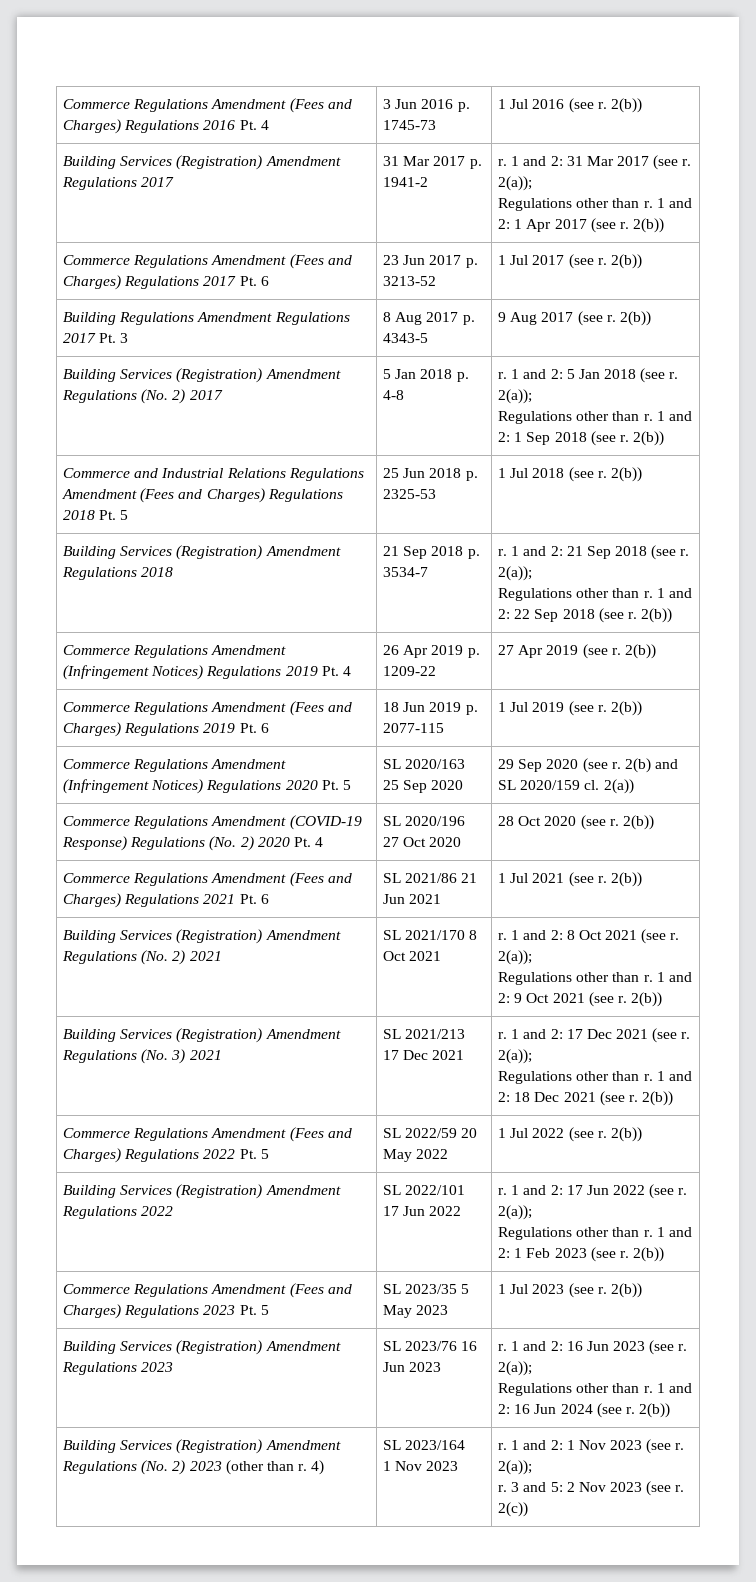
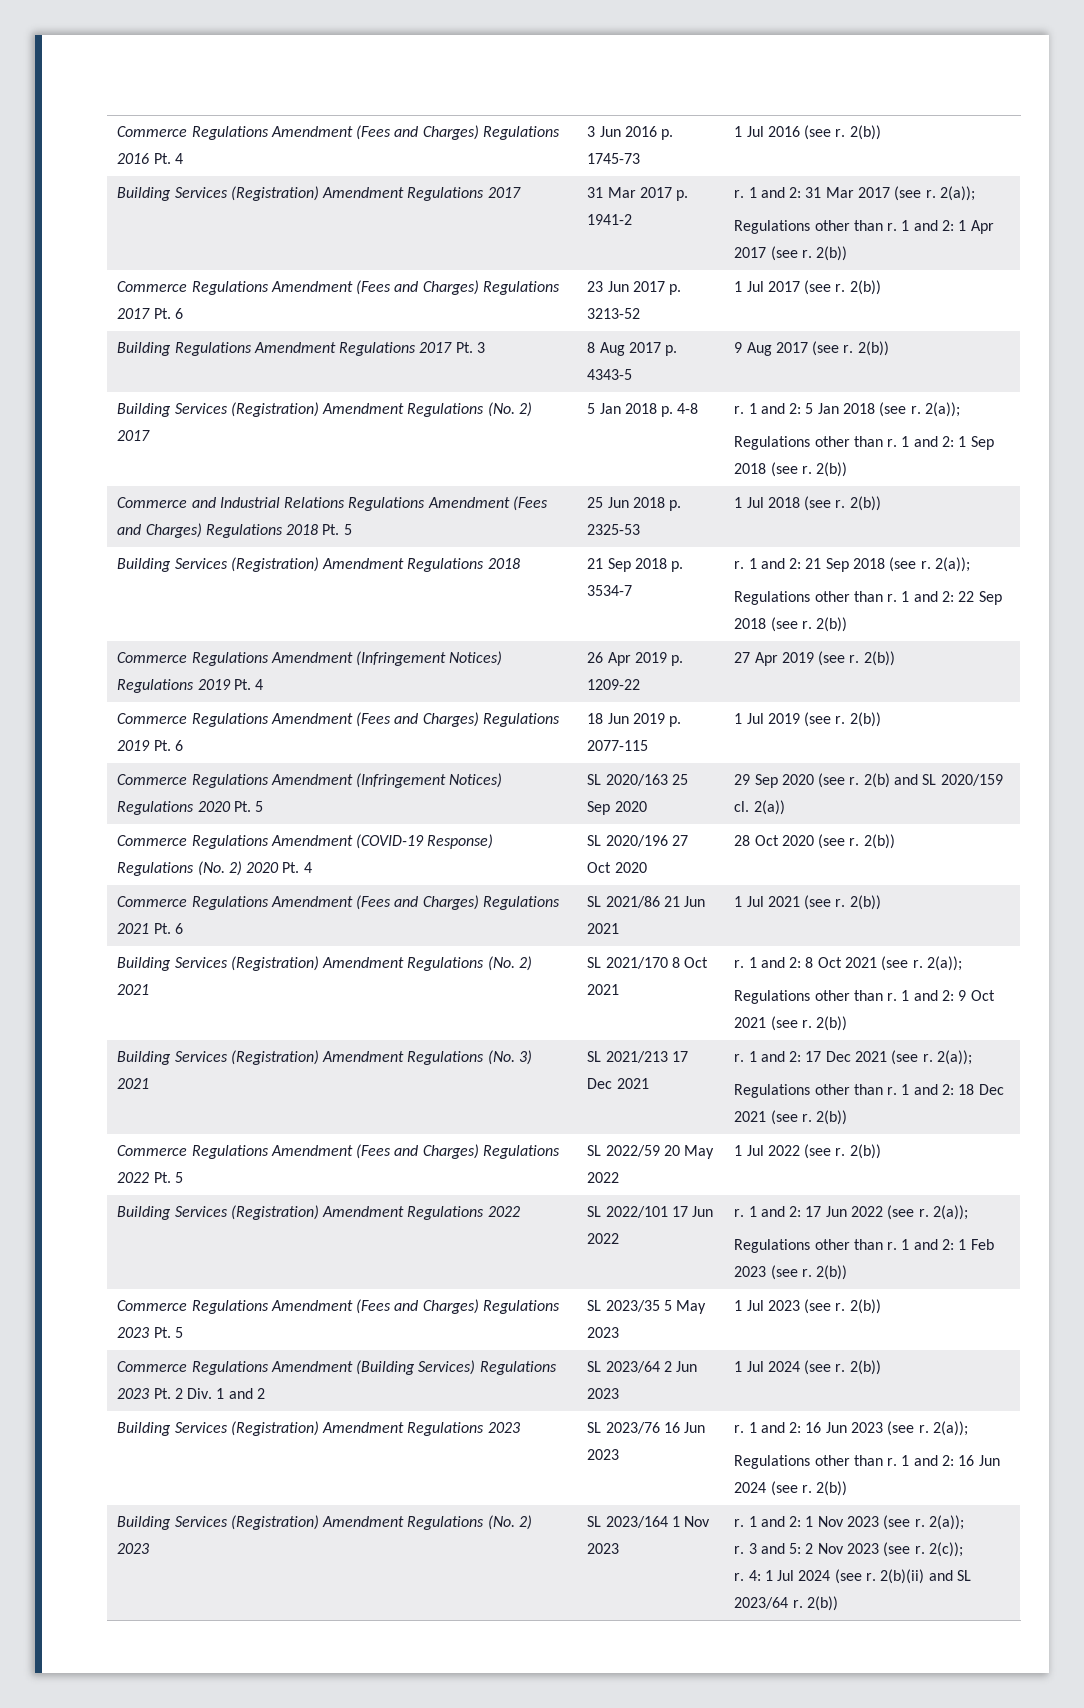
+ Commerce Regulations Amendment (Building Services) Regulations 2023 Pt. 2 Div. 1 and 2 | SL 2023/64 2 Jun 2023 | 1 Jul 2024 (see r. 2(b))
- Building Services (Registration) Amendment Regulations (No. 2) 2023 (other than r. 4)
+ Building Services (Registration) Amendment Regulations (No. 2) 2023
- SL 2023/164
- 1 Nov 2023
+ SL 2023/164 1 Nov 2023
- 2(c))
+ 2(c));
+ r. 4: 1 Jul 2024 (see r. 2(b)(ii) and SL 2023/64 r. 2(b))

